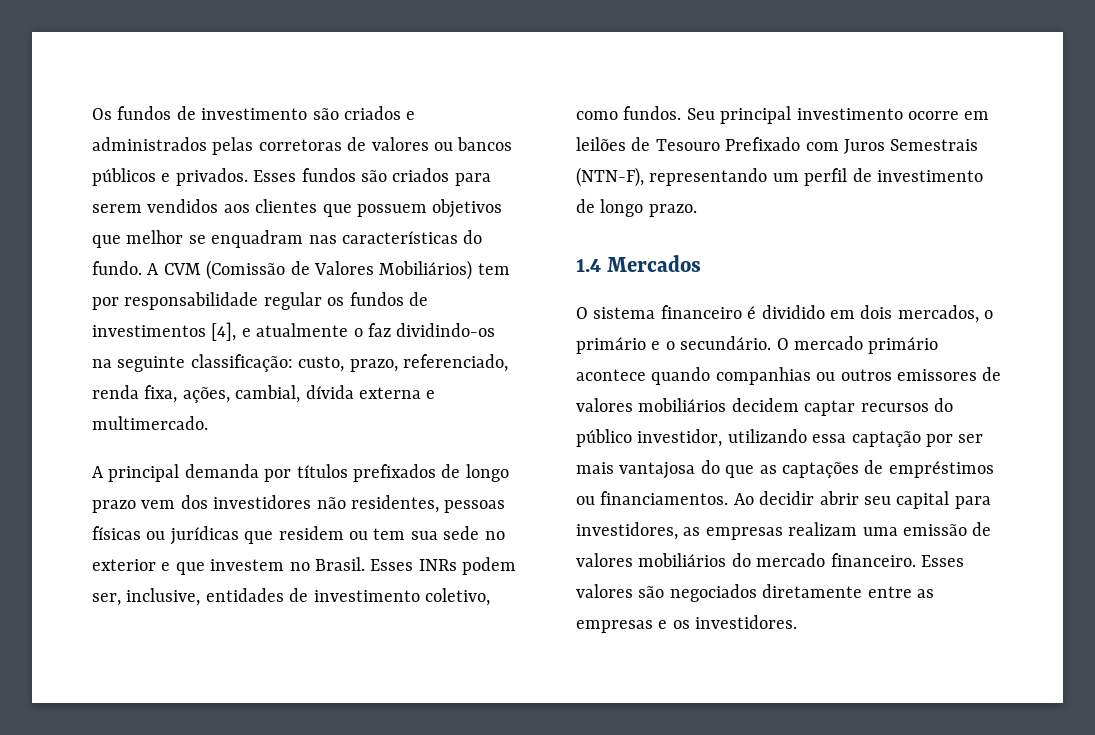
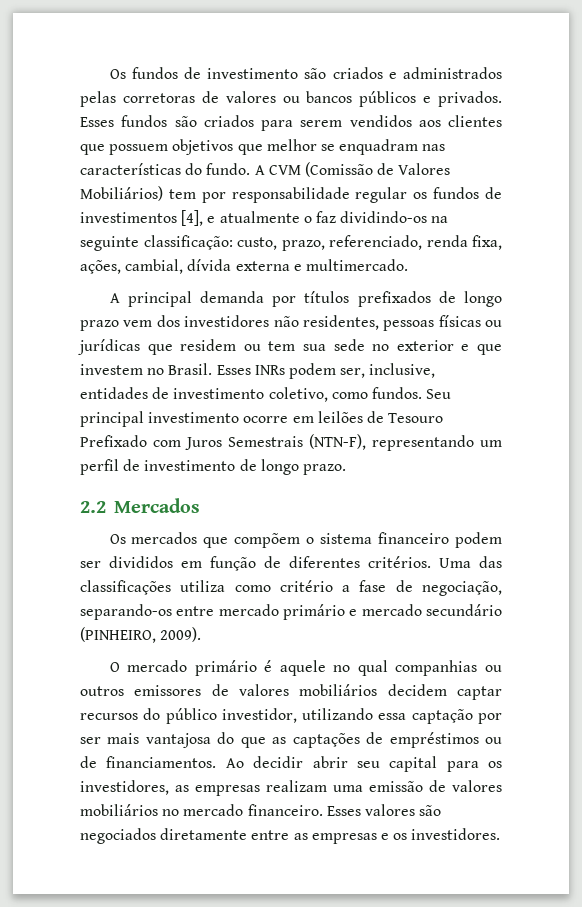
- 1.4 Mercados
+ 2.2 Mercados
- O sistema financeiro é dividido em dois mercados, o primário e o secundário. O mercado primário acontece quando companhias ou outros emissores de valores mobiliários decidem captar recursos do público investidor, utilizando essa captação por ser mais vantajosa do que as captações de empréstimos ou financiamentos.
+ Os mercados que compõem o sistema financeiro podem ser divididos em função de diferentes critérios. Uma das classificações utiliza como critério a fase de negociação, separando-os entre mercado primário e mercado secundário (PINHEIRO, 2009).
+ O mercado primário é aquele no qual companhias ou outros emissores de valores mobiliários decidem captar recursos do público investidor, utilizando essa captação por ser mais vantajosa do que as captações de empréstimos ou de financiamentos.
- Ao decidir abrir seu capital para investidores, as empresas realizam uma emissão de valores mobiliários do mercado financeiro.
+ Ao decidir abrir seu capital para os investidores, as empresas realizam uma emissão de valores mobiliários no mercado financeiro.

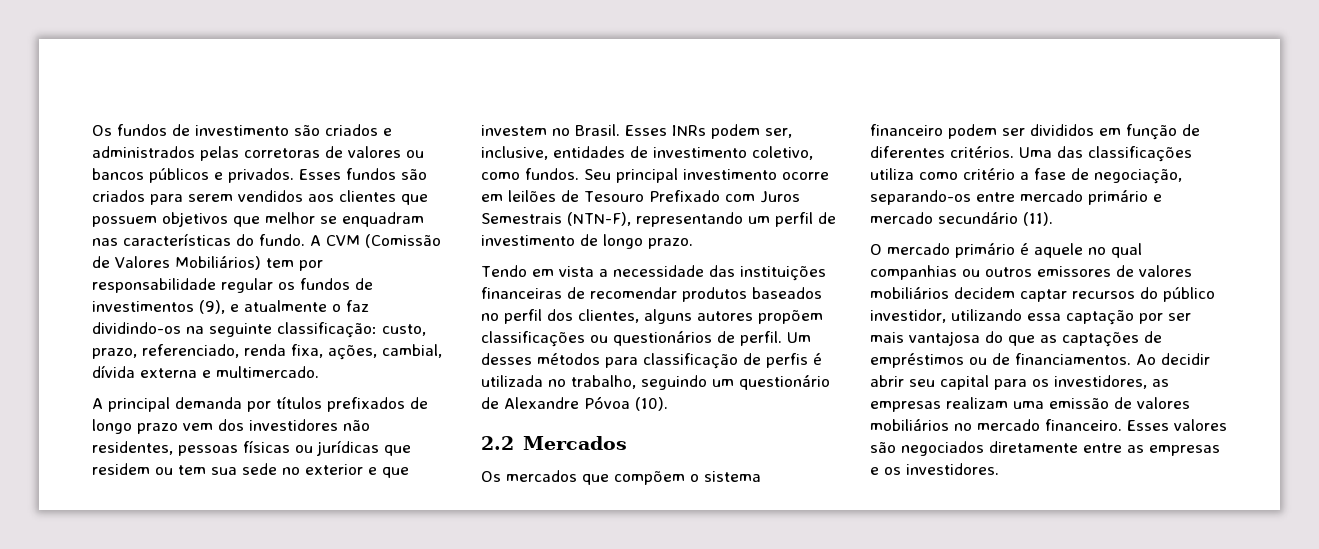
- A CVM (Comissão de Valores Mobiliários) tem por responsabilidade regular os fundos de investimentos [4], e atualmente o faz dividindo-os na seguinte classificação: custo, prazo, referenciado, renda fixa, ações, cambial, dívida externa e multimercado.
+ A CVM (Comissão de Valores Mobiliários) tem por responsabilidade regular os fundos de investimentos (9), e atualmente o faz dividindo-os na seguinte classificação: custo, prazo, referenciado, renda fixa, ações, cambial, dívida externa e multimercado.
+ Tendo em vista a necessidade das instituições financeiras de recomendar produtos baseados no perfil dos clientes, alguns autores propõem classificações ou questionários de perfil. Um desses métodos para classificação de perfis é utilizada no trabalho, seguindo um questionário de Alexandre Póvoa (10).
- Uma das classificações utiliza como critério a fase de negociação, separando-os entre mercado primário e mercado secundário (PINHEIRO, 2009).
+ Uma das classificações utiliza como critério a fase de negociação, separando-os entre mercado primário e mercado secundário (11).

